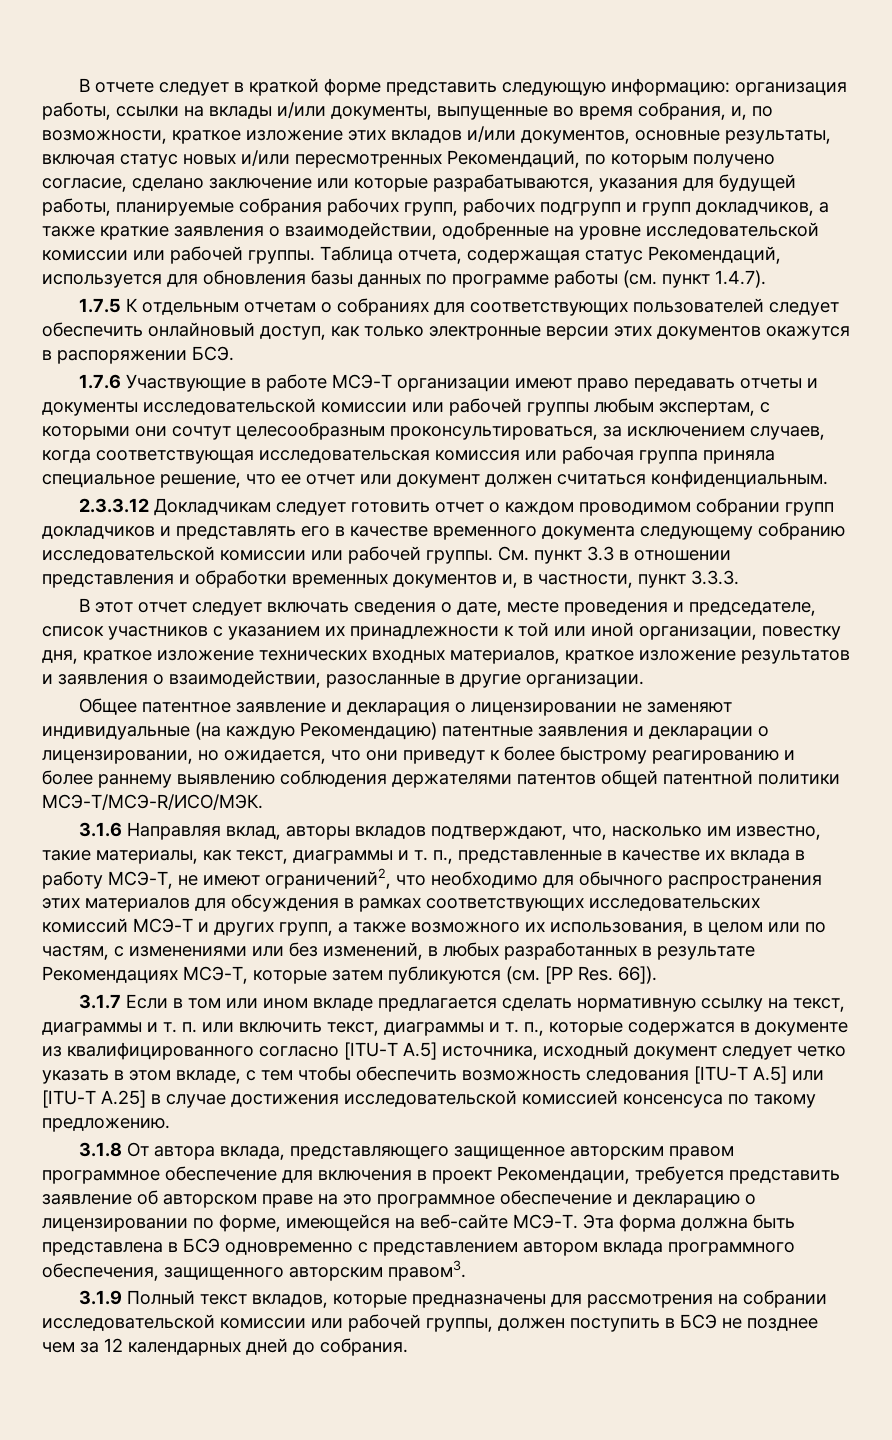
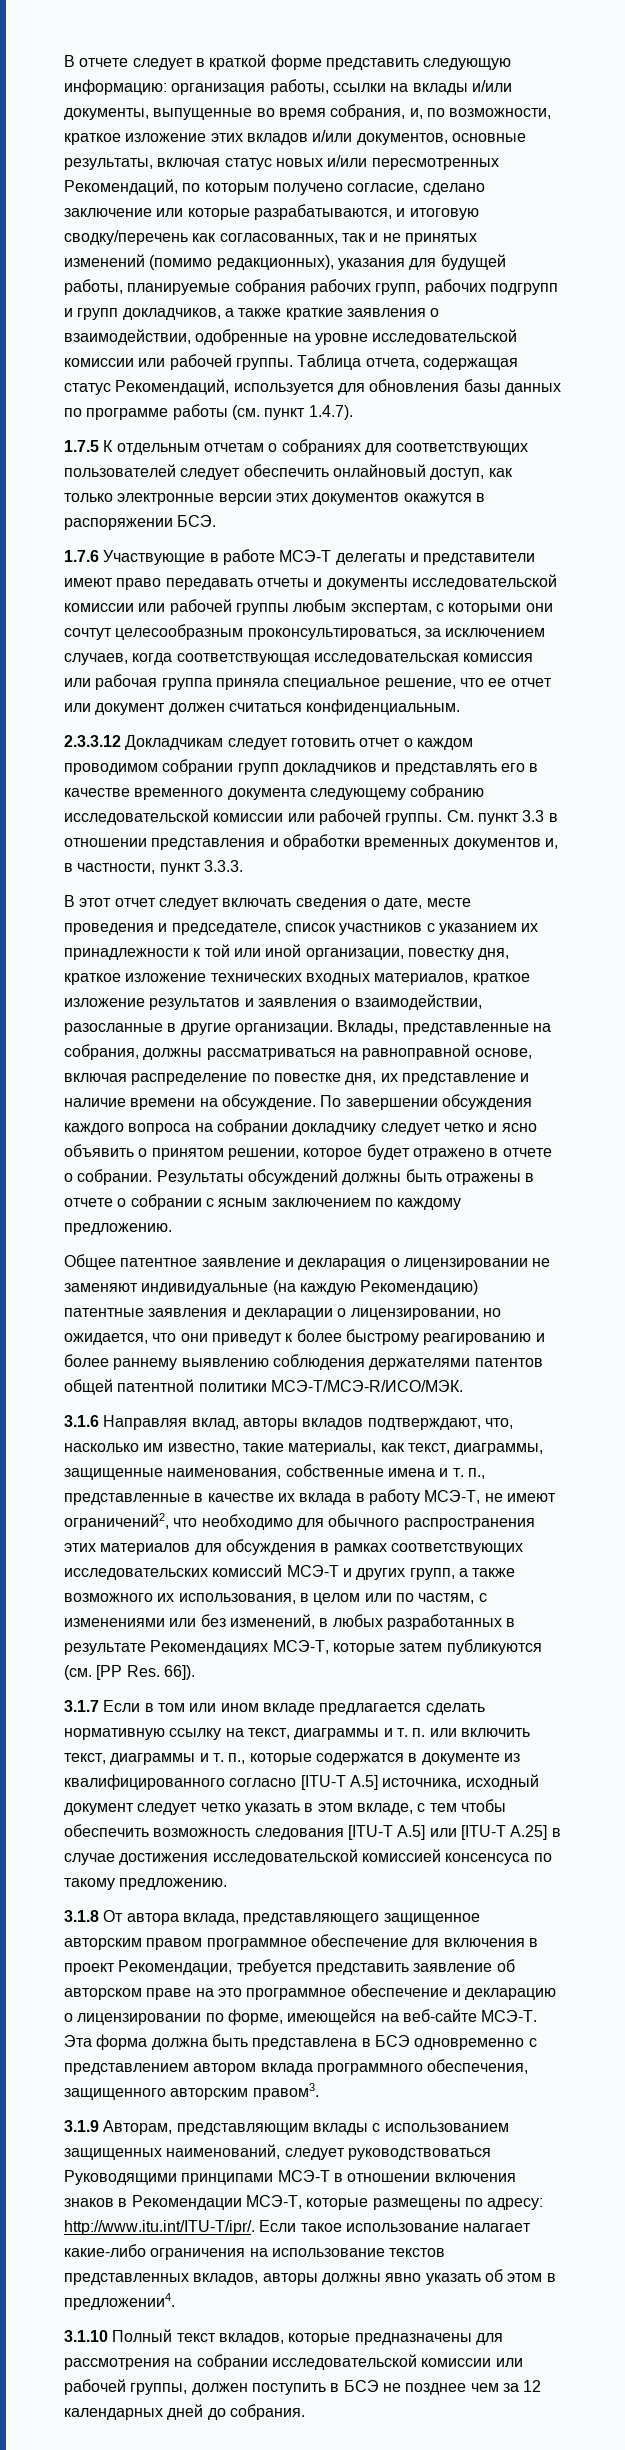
- организация работы, ссылки на вклады и/или документы, выпущенные во время собрания, и, по возможности, краткое изложение этих вкладов и/или документов, основные результаты, включая статус новых и/или пересмотренных Рекомендаций, по которым получено согласие, сделано заключение или которые разрабатываются, указания для будущей работы, планируемые собрания рабочих групп, рабочих подгрупп и групп докладчиков, а также краткие заявления о взаимодействии, одобренные на уровне исследовательской комиссии или рабочей группы.
+ организация работы, ссылки на вклады и/или документы, выпущенные во время собрания, и, по возможности, краткое изложение этих вкладов и/или документов, основные результаты, включая статус новых и/или пересмотренных Рекомендаций, по которым получено согласие, сделано заключение или которые разрабатываются, и итоговую сводку/перечень как согласованных, так и не принятых изменений (помимо редакционных), указания для будущей работы, планируемые собрания рабочих групп, рабочих подгрупп и групп докладчиков, а также краткие заявления о взаимодействии, одобренные на уровне исследовательской комиссии или рабочей группы.
- 1.7.6 Участвующие в работе МСЭ-Т организации имеют право передавать отчеты и документы исследовательской комиссии или рабочей группы любым экспертам, с которыми они сочтут целесообразным проконсультироваться, за исключением случаев, когда соответствующая исследовательская комиссия или рабочая группа приняла специальное решение, что ее отчет или документ должен считаться конфиденциальным.
+ 1.7.6 Участвующие в работе МСЭ-Т делегаты и представители имеют право передавать отчеты и документы исследовательской комиссии или рабочей группы любым экспертам, с которыми они сочтут целесообразным проконсультироваться, за исключением случаев, когда соответствующая исследовательская комиссия или рабочая группа приняла специальное решение, что ее отчет или документ должен считаться конфиденциальным.
+ Вклады, представленные на собрания, должны рассматриваться на равноправной основе, включая распределение по повестке дня, их представление и наличие времени на обсуждение. По завершении обсуждения каждого вопроса на собрании докладчику следует четко и ясно объявить о принятом решении, которое будет отражено в отчете о собрании. Результаты обсуждений должны быть отражены в отчете о собрании с ясным заключением по каждому предложению.
- 3.1.6 Направляя вклад, авторы вкладов подтверждают, что, насколько им известно, такие материалы, как текст, диаграммы и т. п., представленные в качестве их вклада в работу МСЭ-Т, не имеют ограничений2, что необходимо для обычного распространения этих материалов для обсуждения в рамках соответствующих исследовательских комиссий МСЭ-Т и других групп, а также возможного их использования, в целом или по частям, с изменениями или без изменений, в любых разработанных в результате Рекомендациях МСЭ-Т, которые затем публикуются (см. [PP Res. 66]).
+ 3.1.6 Направляя вклад, авторы вкладов подтверждают, что, насколько им известно, такие материалы, как текст, диаграммы, защищенные наименования, собственные имена и т. п., представленные в качестве их вклада в работу МСЭ-Т, не имеют ограничений2, что необходимо для обычного распространения этих материалов для обсуждения в рамках соответствующих исследовательских комиссий МСЭ-Т и других групп, а также возможного их использования, в целом или по частям, с изменениями или без изменений, в любых разработанных в результате Рекомендациях МСЭ-Т, которые затем публикуются (см. [PP Res. 66]).
- 3.1.9 Полный текст вкладов, которые предназначены для рассмотрения на собрании исследовательской комиссии или рабочей группы, должен поступить в БСЭ не позднее чем за 12 календарных дней до собрания.
+ 3.1.9 Авторам, представляющим вклады с использованием защищенных наименований, следует руководствоваться Руководящими принципами МСЭ-Т в отношении включения знаков в Рекомендации МСЭ-Т, которые размещены по адресу: http://www.itu.int/ITU-T/ipr/. Если такое использование налагает какие-либо ограничения на использование текстов представленных вкладов, авторы должны явно указать об этом в предложении4.
+ 3.1.10 Полный текст вкладов, которые предназначены для рассмотрения на собрании исследовательской комиссии или рабочей группы, должен поступить в БСЭ не позднее чем за 12 календарных дней до собрания.

